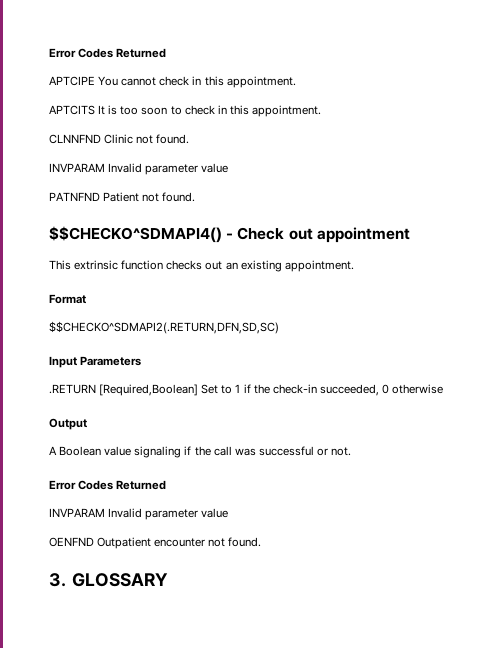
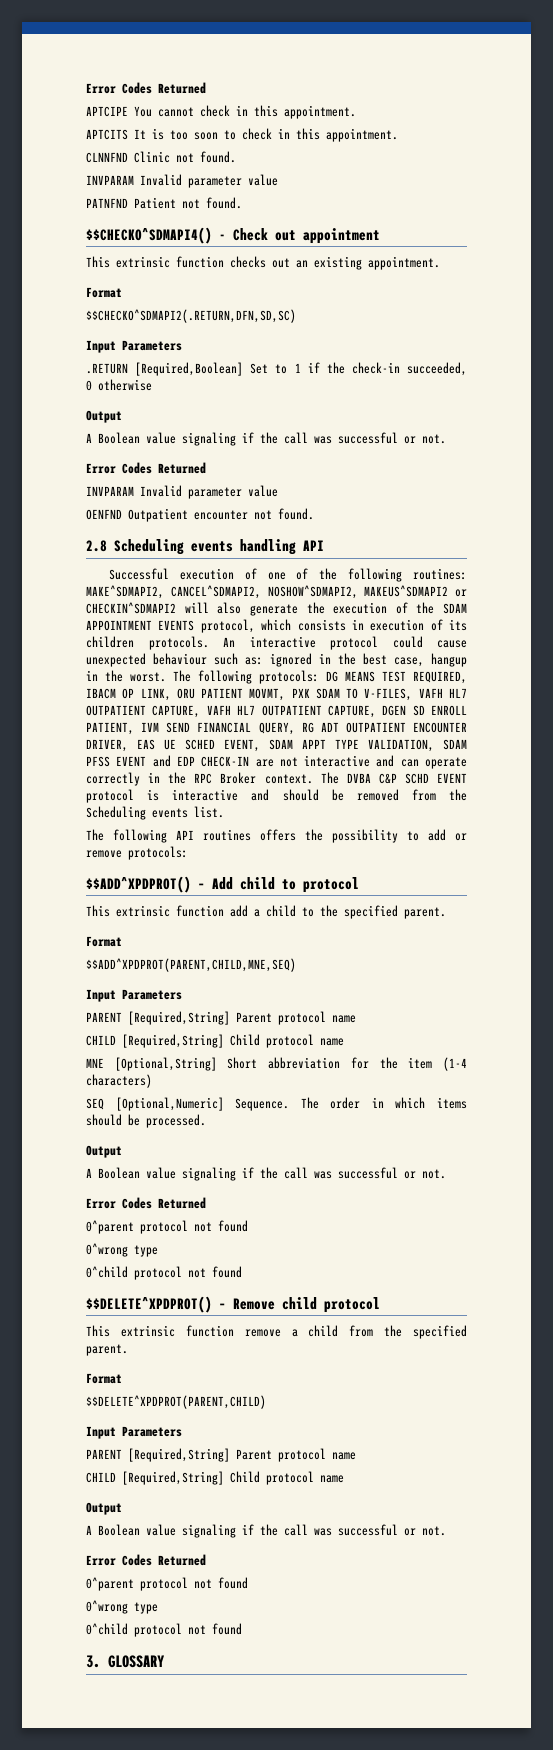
+ 2.8 Scheduling events handling API
+ Successful execution of one of the following routines: MAKE^SDMAPI2, CANCEL^SDMAPI2, NOSHOW^SDMAPI2, MAKEUS^SDMAPI2 or CHECKIN^SDMAPI2 will also generate the execution of the SDAM APPOINTMENT EVENTS protocol, which consists in execution of its children protocols. An interactive protocol could cause unexpected behaviour such as: ignored in the best case, hangup in the worst. The following protocols: DG MEANS TEST REQUIRED, IBACM OP LINK, ORU PATIENT MOVMT, PXK SDAM TO V-FILES, VAFH HL7 OUTPATIENT CAPTURE, VAFH HL7 OUTPATIENT CAPTURE, DGEN SD ENROLL PATIENT, IVM SEND FINANCIAL QUERY, RG ADT OUTPATIENT ENCOUNTER DRIVER, EAS UE SCHED EVENT, SDAM APPT TYPE VALIDATION, SDAM PFSS EVENT and EDP CHECK-IN are not interactive and can operate correctly in the RPC Broker context. The DVBA C&P SCHD EVENT protocol is interactive and should be removed from the Scheduling events list.
+ The following API routines offers the possibility to add or remove protocols:
+ $$ADD^XPDPROT() – Add child to protocol
+ This extrinsic function add a child to the specified parent.
+ Format
+ $$ADD^XPDPROT(PARENT,CHILD,MNE,SEQ)
+ Input Parameters
+ PARENT [Required,String] Parent protocol name
+ CHILD [Required,String] Child protocol name
+ MNE [Optional,String] Short abbreviation for the item (1-4 characters)
+ SEQ [Optional,Numeric] Sequence. The order in which items should be processed.
+ Output
+ A Boolean value signaling if the call was successful or not.
+ Error Codes Returned
+ 0^parent protocol not found
+ 0^wrong type
+ 0^child protocol not found
+ $$DELETE^XPDPROT() – Remove child protocol
+ This extrinsic function remove a child from the specified parent.
+ Format
+ $$DELETE^XPDPROT(PARENT,CHILD)
+ Input Parameters
+ PARENT [Required,String] Parent protocol name
+ CHILD [Required,String] Child protocol name
+ Output
+ A Boolean value signaling if the call was successful or not.
+ Error Codes Returned
+ 0^parent protocol not found
+ 0^wrong type
+ 0^child protocol not found

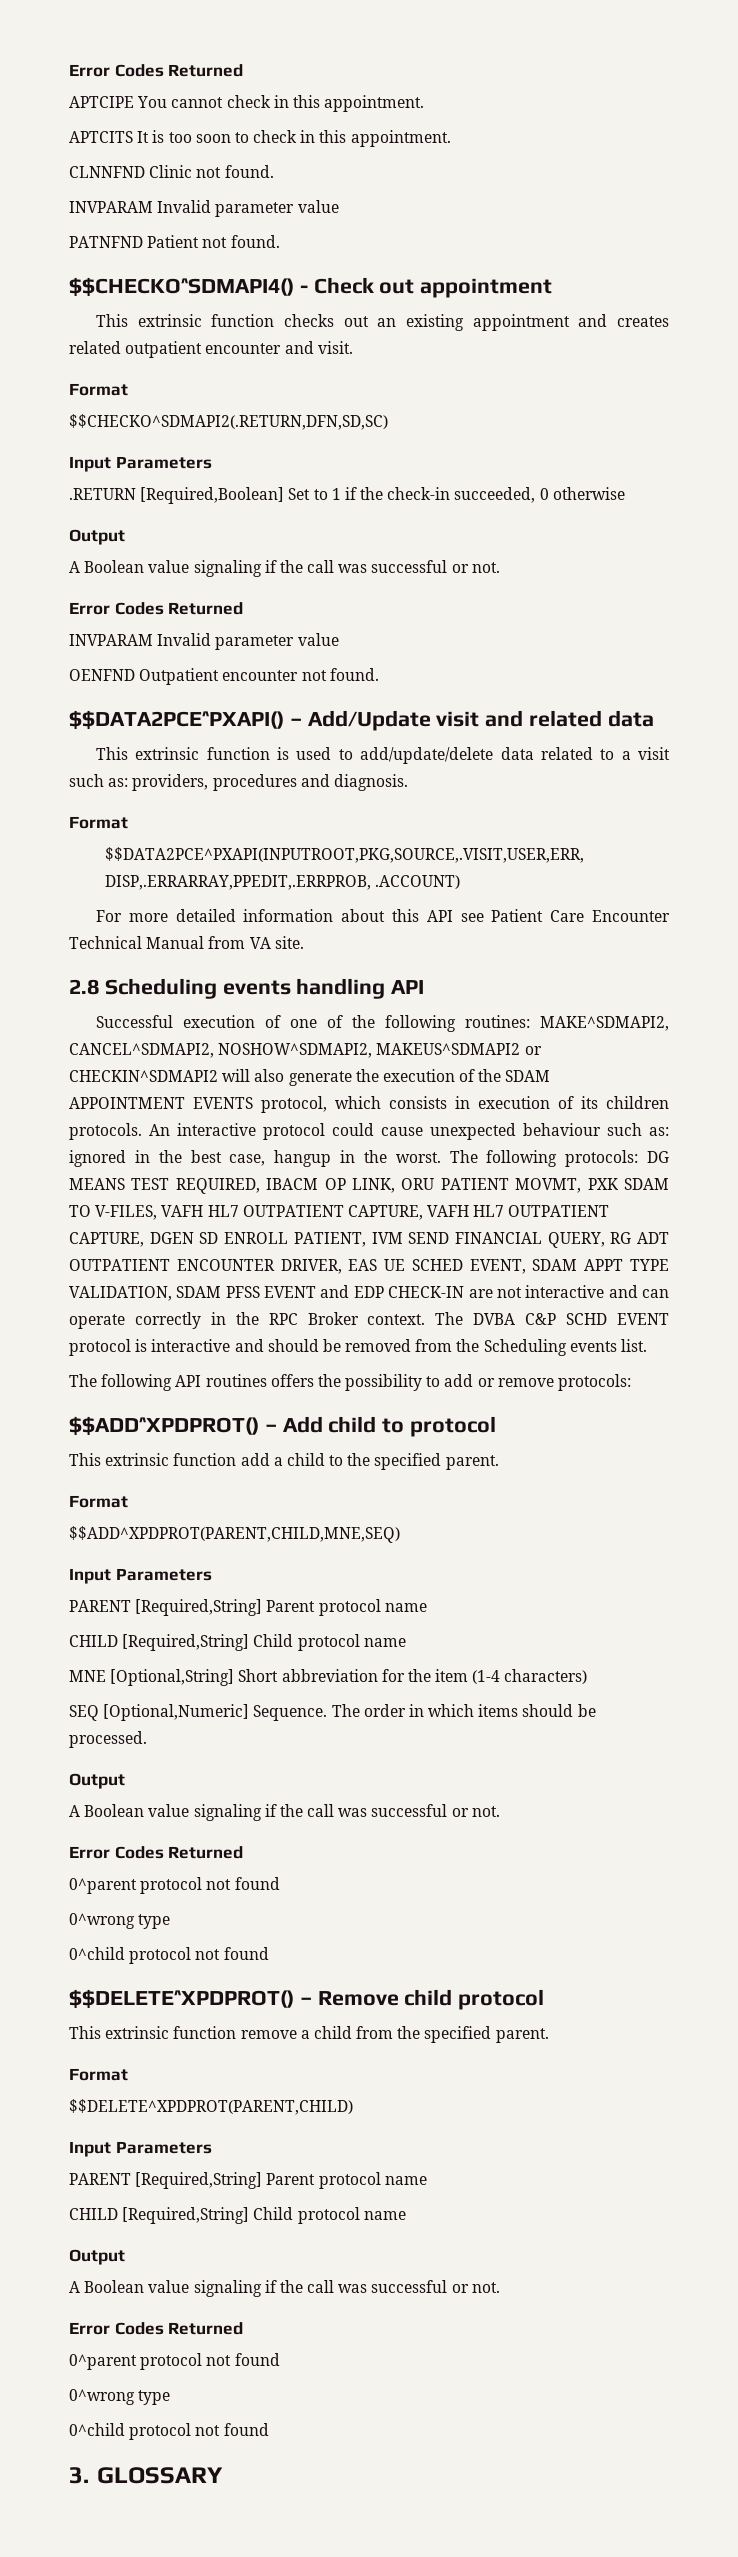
- This extrinsic function checks out an existing appointment.
+ This extrinsic function checks out an existing appointment and creates related outpatient encounter and visit.
+ $$DATA2PCE^PXAPI() – Add/Update visit and related data
+ This extrinsic function is used to add/update/delete data related to a visit such as: providers, procedures and diagnosis.
+ Format
+ $$DATA2PCE^PXAPI(INPUTROOT,PKG,SOURCE,.VISIT,USER,ERR, DISP,.ERRARRAY,PPEDIT,.ERRPROB, .ACCOUNT)
+ For more detailed information about this API see Patient Care Encounter Technical Manual from VA site.

